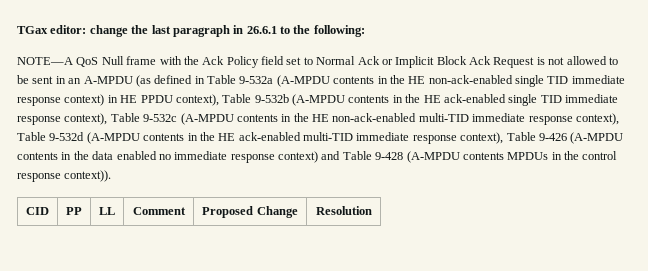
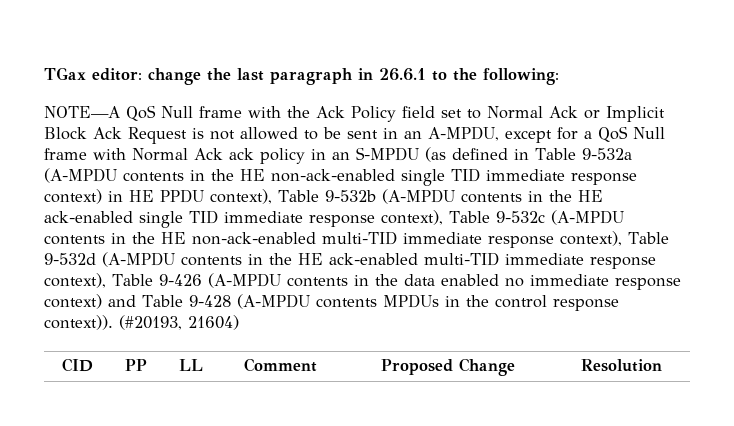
- NOTE—A QoS Null frame with the Ack Policy field set to Normal Ack or Implicit Block Ack Request is not allowed to be sent in an A-MPDU (as defined in Table 9-532a (A-MPDU contents in the HE non-ack-enabled single TID immediate response context) in HE PPDU context), Table 9-532b (A-MPDU contents in the HE ack-enabled single TID immediate response context), Table 9-532c (A-MPDU contents in the HE non-ack-enabled multi-TID immediate response context), Table 9-532d (A-MPDU contents in the HE ack-enabled multi-TID immediate response context), Table 9-426 (A-MPDU contents in the data enabled no immediate response context) and Table 9-428 (A-MPDU contents MPDUs in the control response context)).
+ NOTE—A QoS Null frame with the Ack Policy field set to Normal Ack or Implicit Block Ack Request is not allowed to be sent in an A-MPDU, except for a QoS Null frame with Normal Ack ack policy in an S-MPDU (as defined in Table 9-532a (A-MPDU contents in the HE non-ack-enabled single TID immediate response context) in HE PPDU context), Table 9-532b (A-MPDU contents in the HE ack-enabled single TID immediate response context), Table 9-532c (A-MPDU contents in the HE non-ack-enabled multi-TID immediate response context), Table 9-532d (A-MPDU contents in the HE ack-enabled multi-TID immediate response context), Table 9-426 (A-MPDU contents in the data enabled no immediate response context) and Table 9-428 (A-MPDU contents MPDUs in the control response context)). (#20193, 21604)

